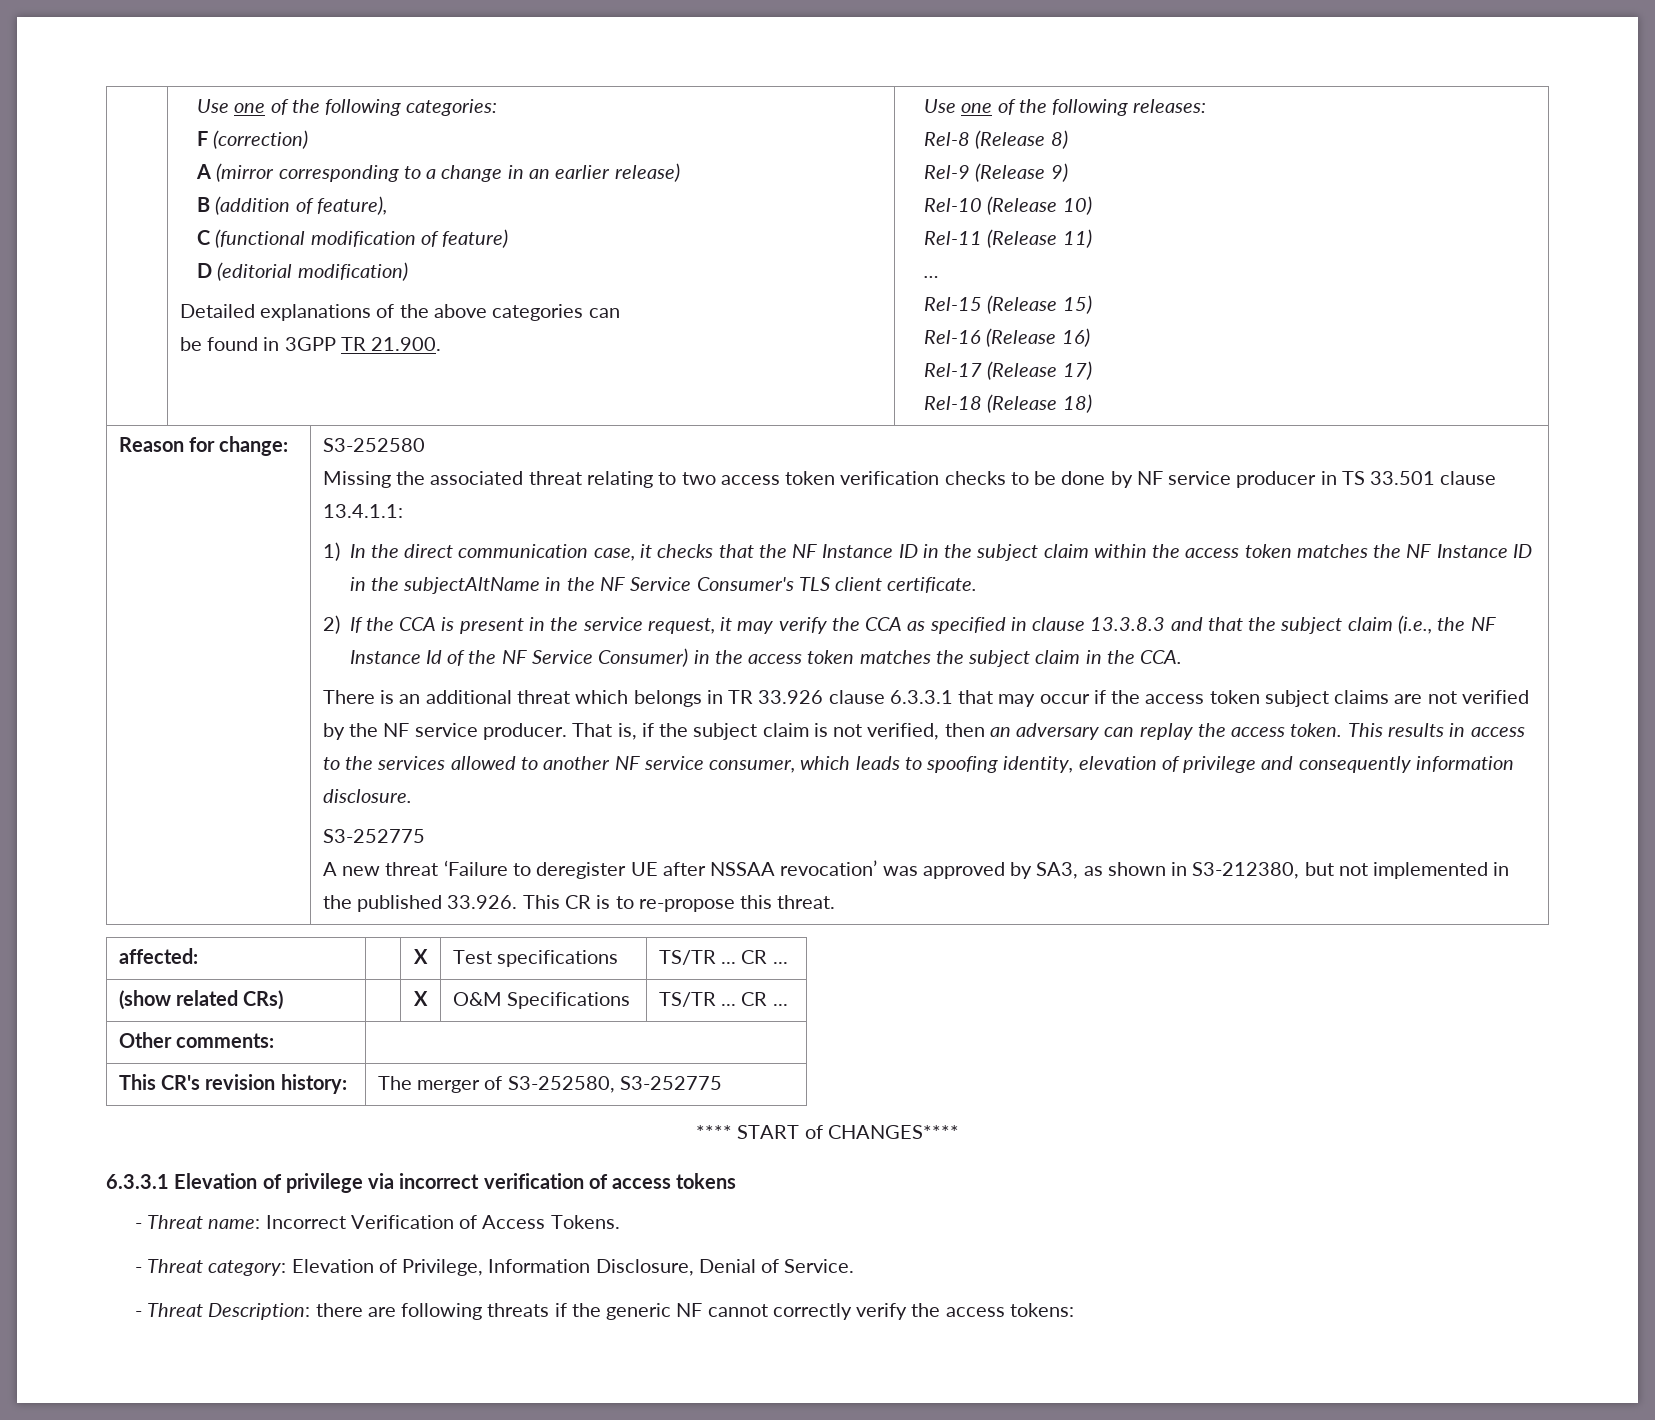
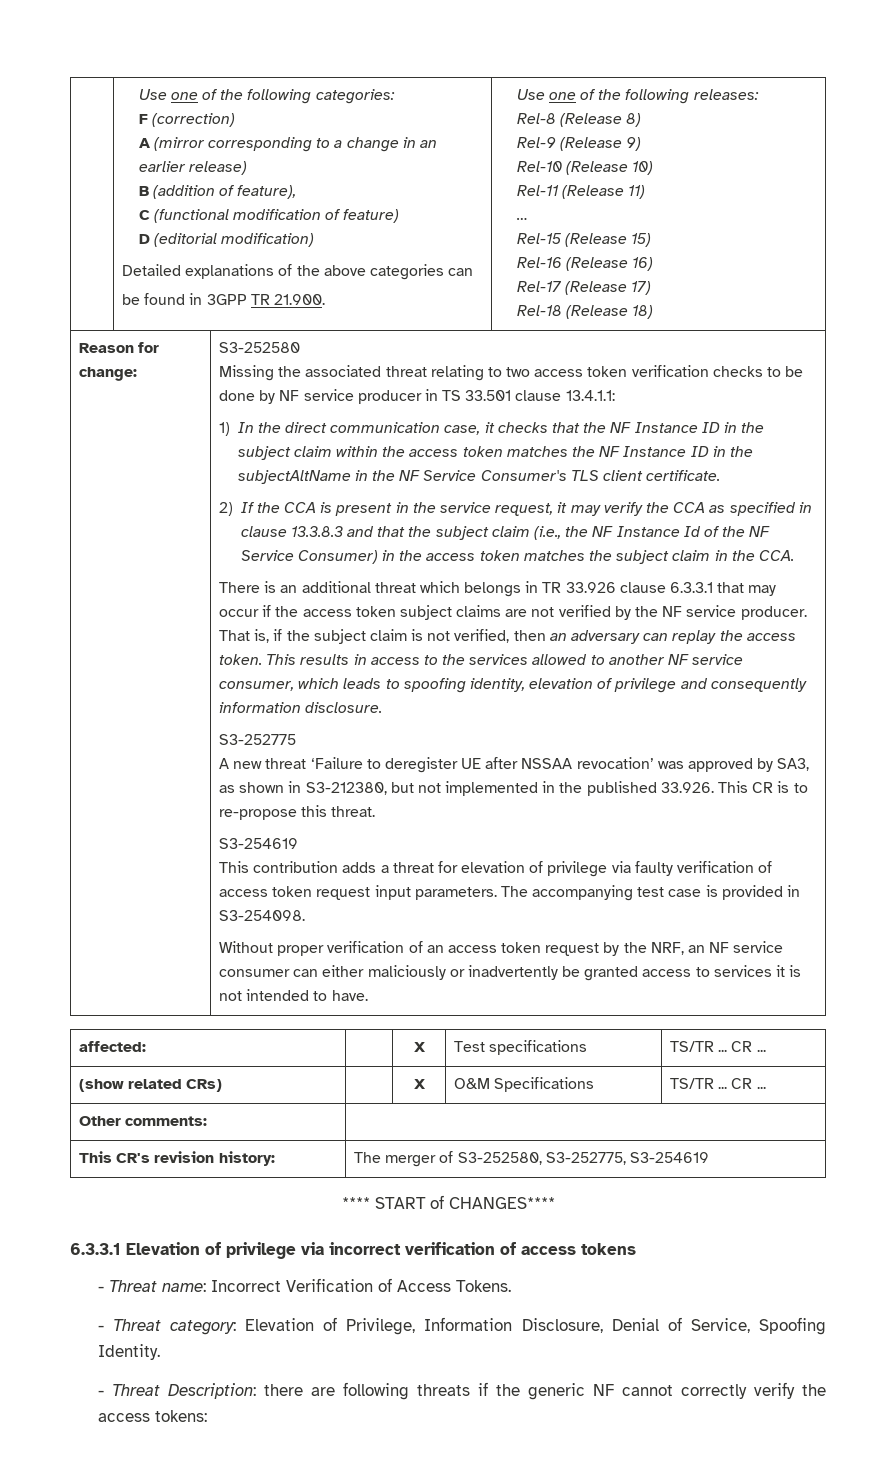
  A new threat ‘Failure to deregister UE after NSSAA revocation’ was approved by SA3, as shown in S3-212380, but not implemented in the published 33.926. This CR is to re-propose this threat.
+ S3-254619
+ This contribution adds a threat for elevation of privilege via faulty verification of access token request input parameters. The accompanying test case is provided in S3-254098.
+ Without proper verification of an access token request by the NRF, an NF service consumer can either maliciously or inadvertently be granted access to services it is not intended to have.
- This CR's revision history: | The merger of S3-252580, S3-252775
+ This CR's revision history: | The merger of S3-252580, S3-252775, S3-254619
- - Threat category: Elevation of Privilege, Information Disclosure, Denial of Service.
+ - Threat category: Elevation of Privilege, Information Disclosure, Denial of Service, Spoofing Identity.

